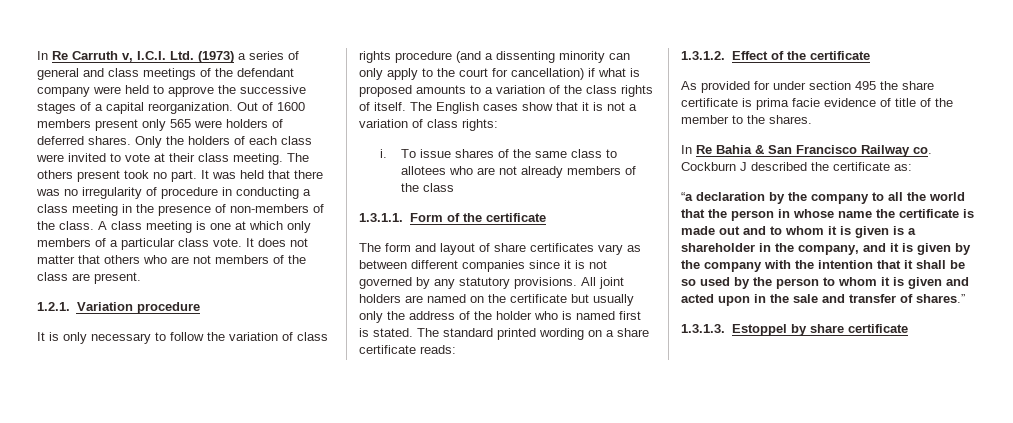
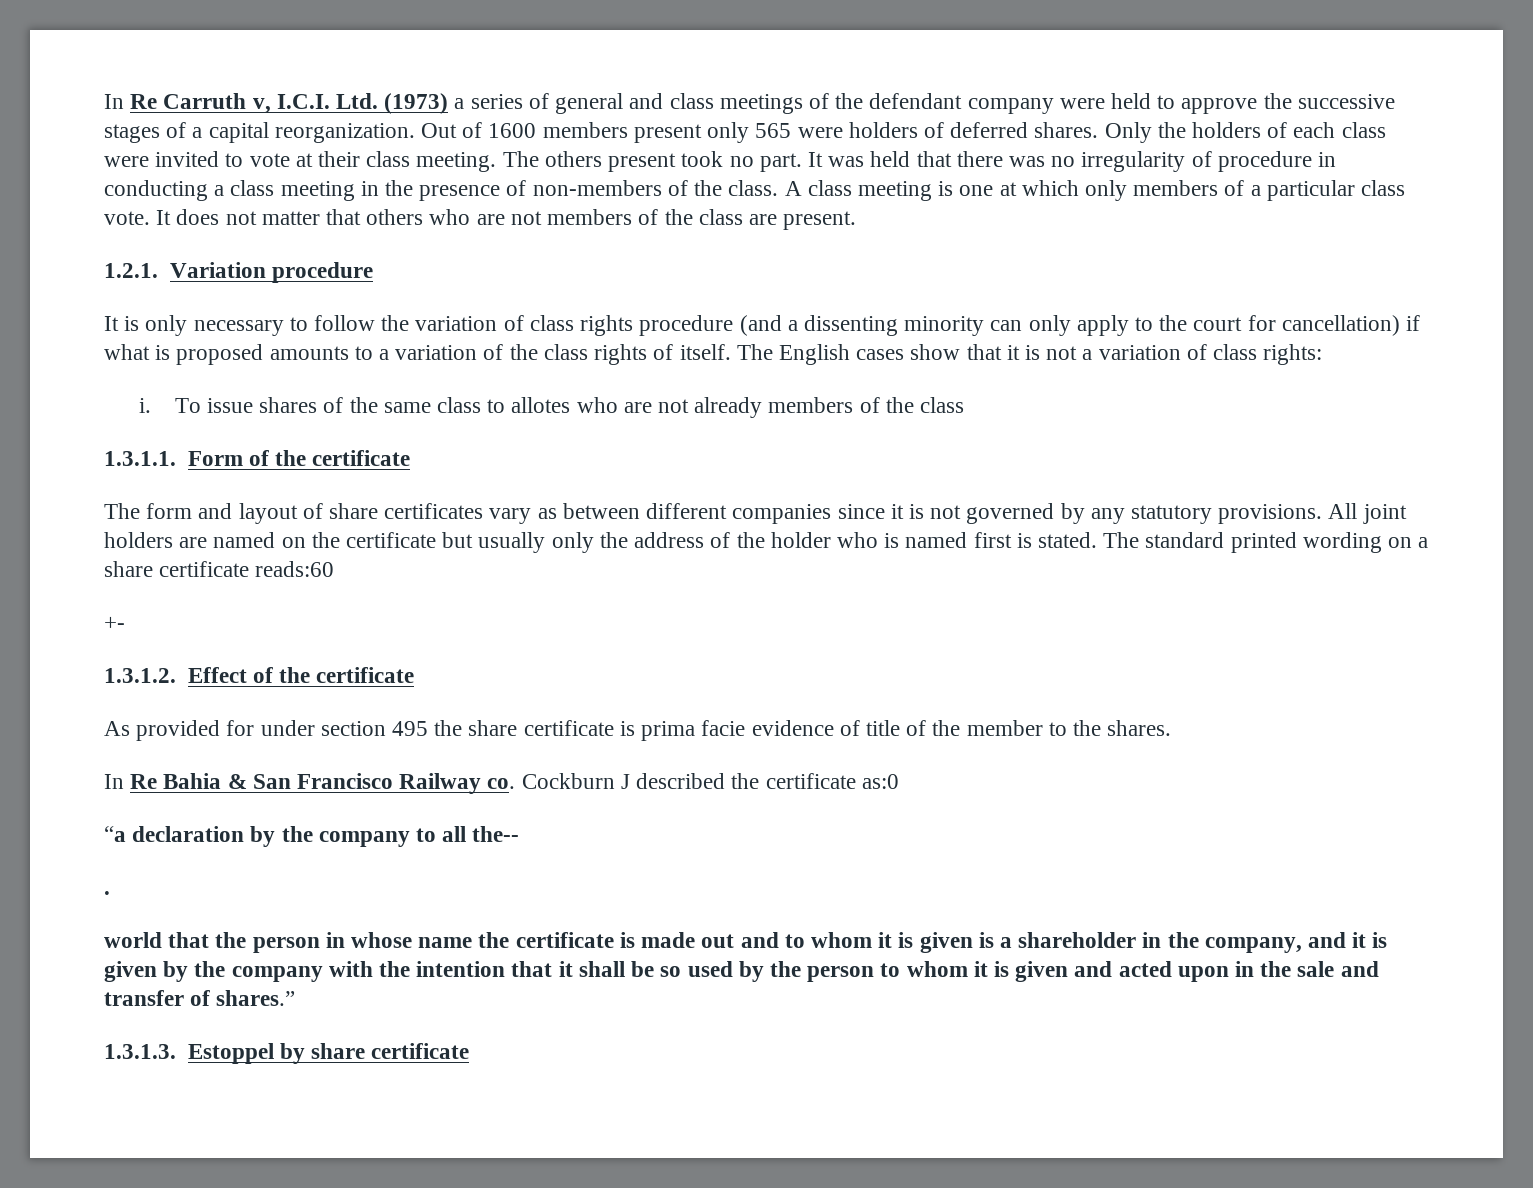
- To issue shares of the same class to allotees who are not already members of the class
+ To issue shares of the same class to allotes who are not already members of the class
- The standard printed wording on a share certificate reads:
+ The standard printed wording on a share certificate reads:60
+ +-
- Cockburn J described the certificate as:
+ Cockburn J described the certificate as:0
- “a declaration by the company to all the world that the person in whose name the certificate is made out and to whom it is given is a shareholder in the company, and it is given by the company with the intention that it shall be so used by the person to whom it is given and acted upon in the sale and transfer of shares.”
+ “a declaration by the company to all the--
+ .
+ world that the person in whose name the certificate is made out and to whom it is given is a shareholder in the company, and it is given by the company with the intention that it shall be so used by the person to whom it is given and acted upon in the sale and transfer of shares.”

